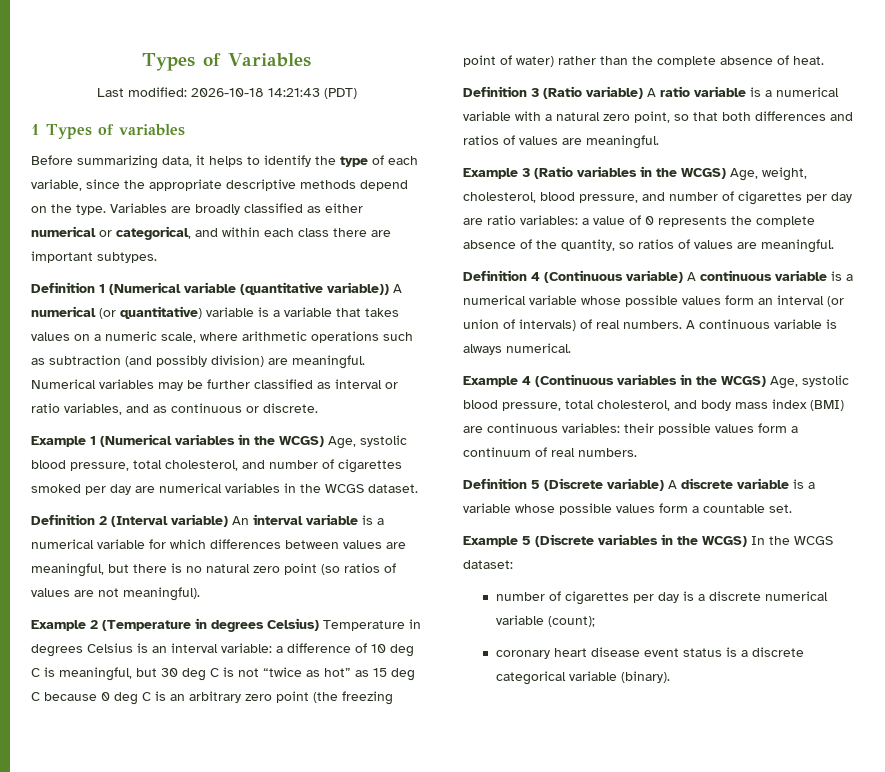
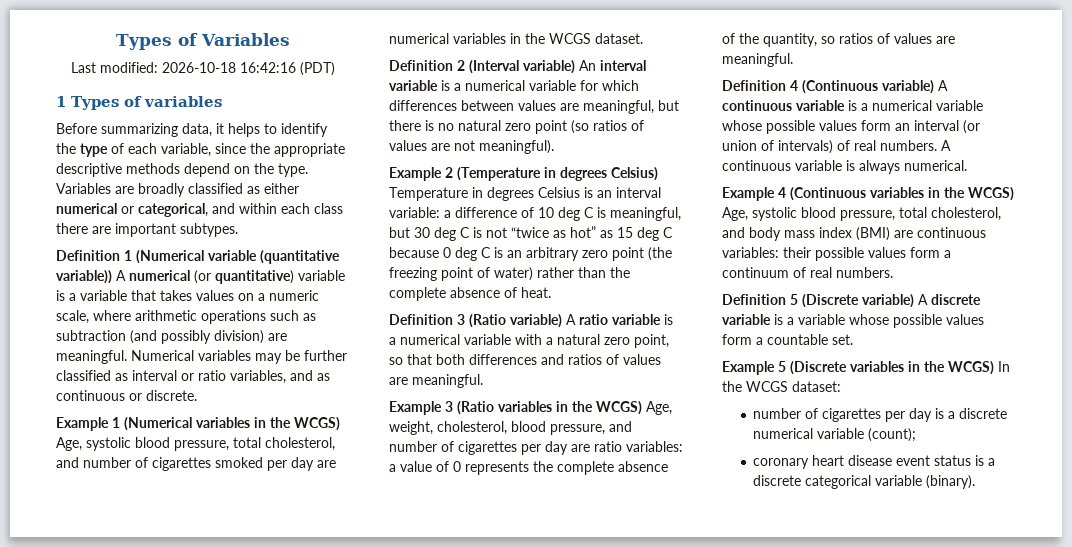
- Last modified: 2026-10-18 14:21:43 (PDT)
+ Last modified: 2026-10-18 16:42:16 (PDT)

